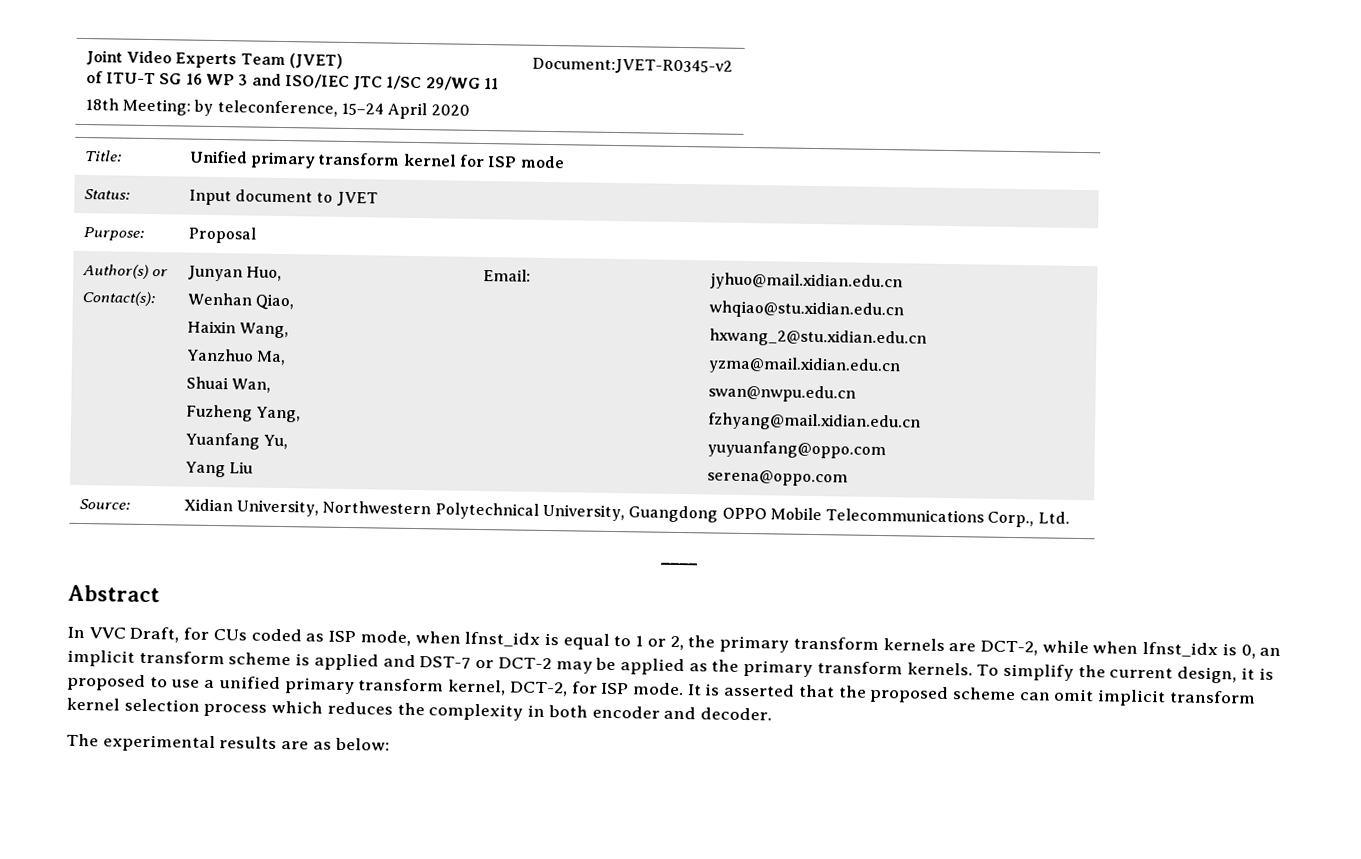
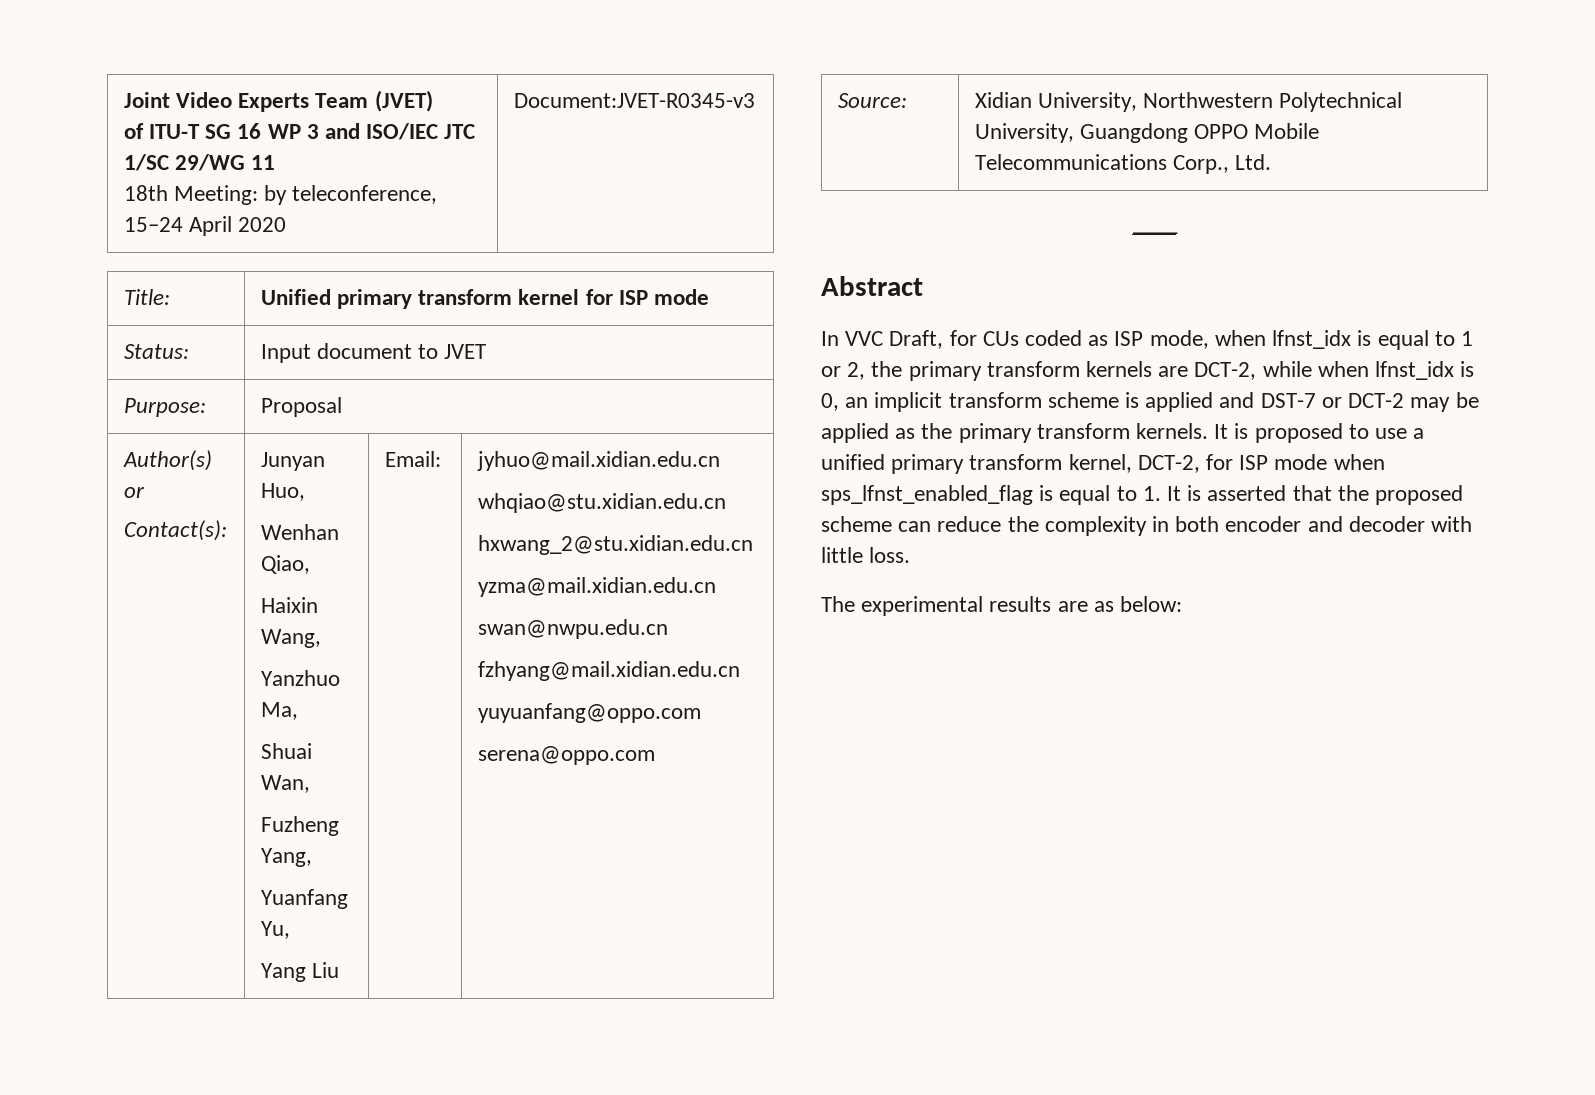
  Joint Video Experts Team (JVET)
  of ITU-T SG 16 WP 3 and ISO/IEC JTC 1/SC 29/WG 11
- 18th Meeting: by teleconference, 15–24 April 2020 | Document:JVET-R0345-v2
+ 18th Meeting: by teleconference, 15–24 April 2020 | Document:JVET-R0345-v3
- To simplify the current design, it is proposed to use a unified primary transform kernel, DCT-2, for ISP mode. It is asserted that the proposed scheme can omit implicit transform kernel selection process which reduces the complexity in both encoder and decoder.
+ It is proposed to use a unified primary transform kernel, DCT-2, for ISP mode when sps_lfnst_enabled_flag is equal to 1. It is asserted that the proposed scheme can reduce the complexity in both encoder and decoder with little loss.

